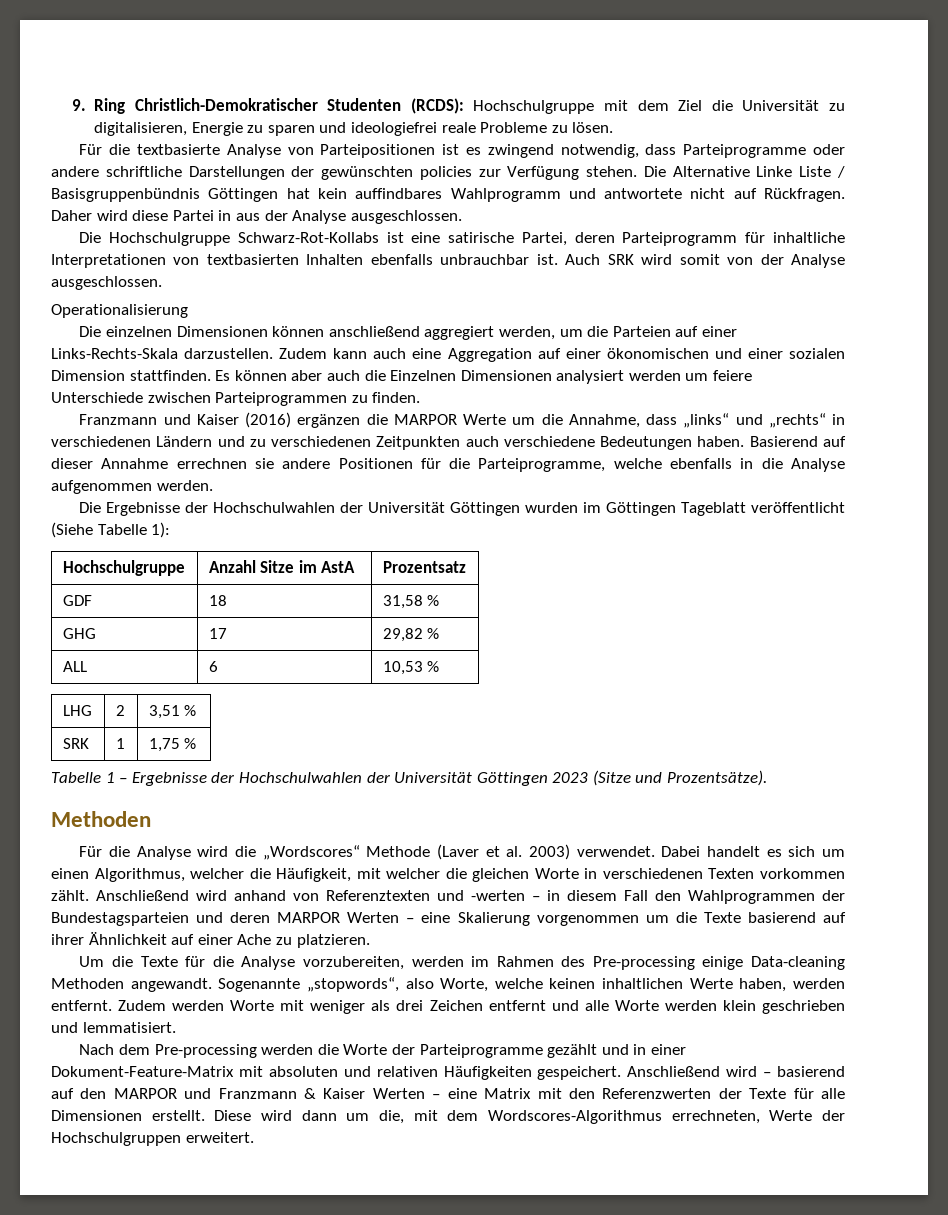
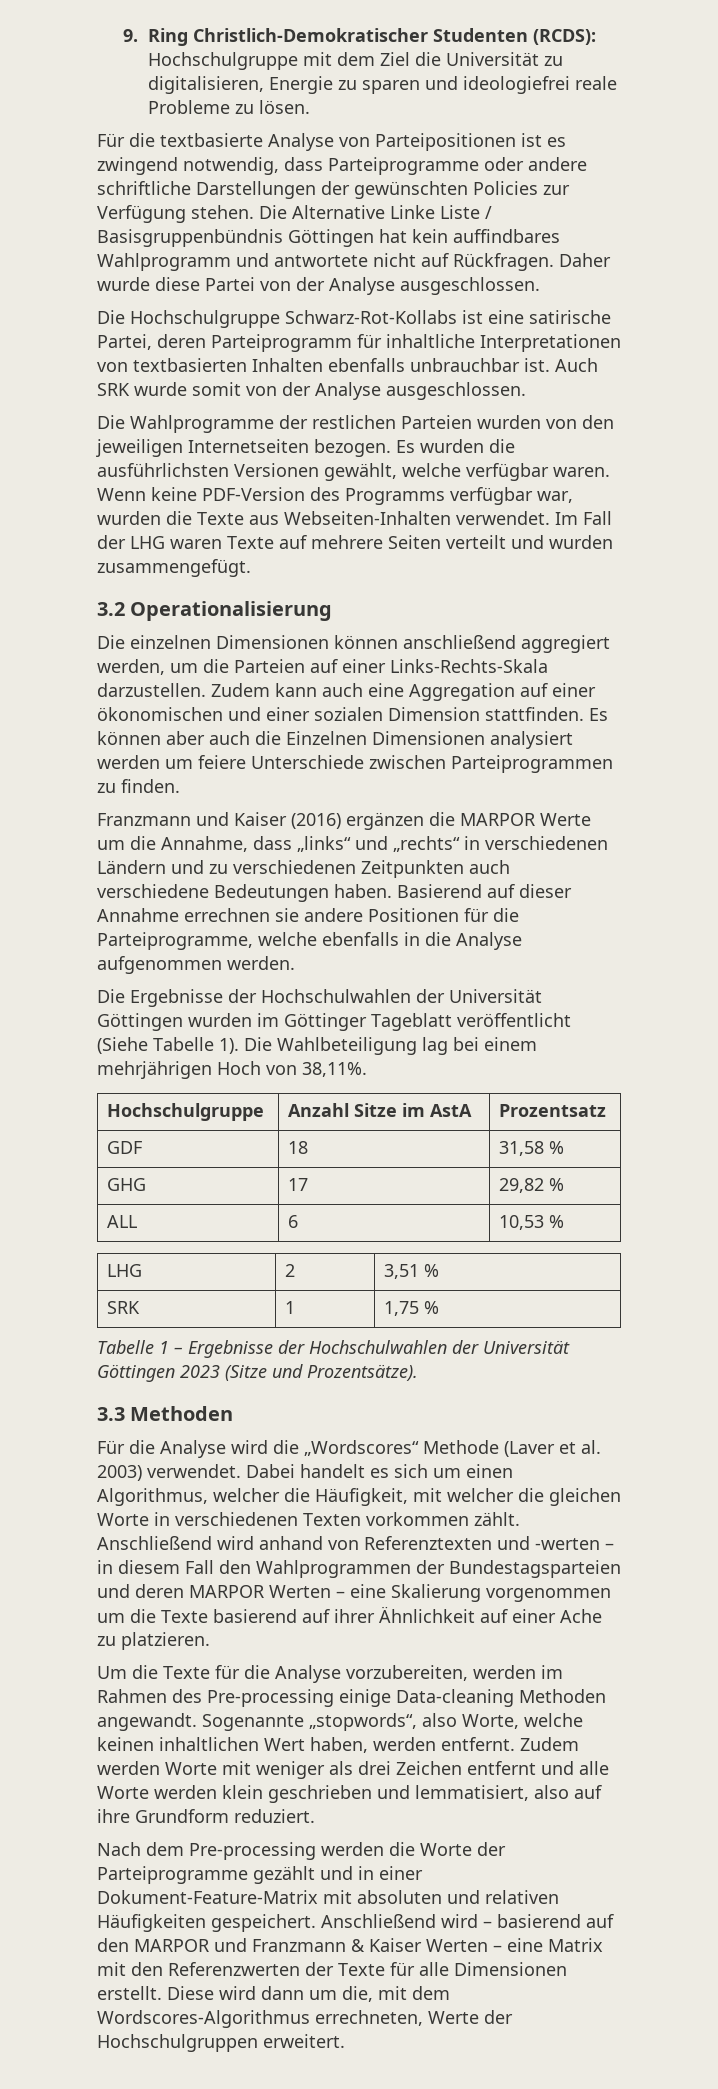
- Für die textbasierte Analyse von Parteipositionen ist es zwingend notwendig, dass Parteiprogramme oder andere schriftliche Darstellungen der gewünschten policies zur Verfügung stehen.
+ Für die textbasierte Analyse von Parteipositionen ist es zwingend notwendig, dass Parteiprogramme oder andere schriftliche Darstellungen der gewünschten Policies zur Verfügung stehen.
- Daher wird diese Partei in aus der Analyse ausgeschlossen.
+ Daher wurde diese Partei von der Analyse ausgeschlossen.
- Auch SRK wird somit von der Analyse ausgeschlossen.
+ Auch SRK wurde somit von der Analyse ausgeschlossen.
- Operationalisierung
+ Die Wahlprogramme der restlichen Parteien wurden von den jeweiligen Internetseiten bezogen. Es wurden die ausführlichsten Versionen gewählt, welche verfügbar waren. Wenn keine PDF-Version des Programms verfügbar war, wurden die Texte aus Webseiten-Inhalten verwendet. Im Fall der LHG waren Texte auf mehrere Seiten verteilt und wurden zusammengefügt.
+ 3.2 Operationalisierung
- Die Ergebnisse der Hochschulwahlen der Universität Göttingen wurden im Göttingen Tageblatt veröffentlicht (Siehe Tabelle 1):
+ Die Ergebnisse der Hochschulwahlen der Universität Göttingen wurden im Göttinger Tageblatt veröffentlicht (Siehe Tabelle 1). Die Wahlbeteiligung lag bei einem mehrjährigen Hoch von 38,11%.
  Tabelle 1 – Ergebnisse der Hochschulwahlen der Universität Göttingen 2023 (Sitze und Prozentsätze).
- Methoden
+ 3.3 Methoden
- Sogenannte „stopwords“, also Worte, welche keinen inhaltlichen Werte haben, werden entfernt.
+ Sogenannte „stopwords“, also Worte, welche keinen inhaltlichen Wert haben, werden entfernt.
- Zudem werden Worte mit weniger als drei Zeichen entfernt und alle Worte werden klein geschrieben und lemmatisiert.
+ Zudem werden Worte mit weniger als drei Zeichen entfernt und alle Worte werden klein geschrieben und lemmatisiert, also auf ihre Grundform reduziert.

